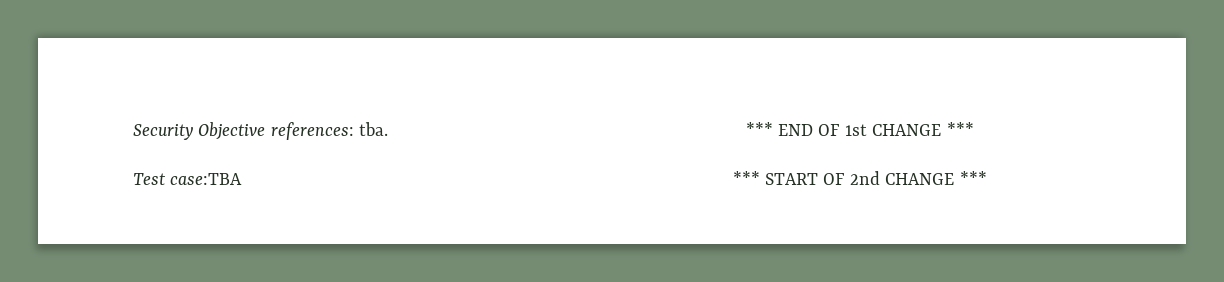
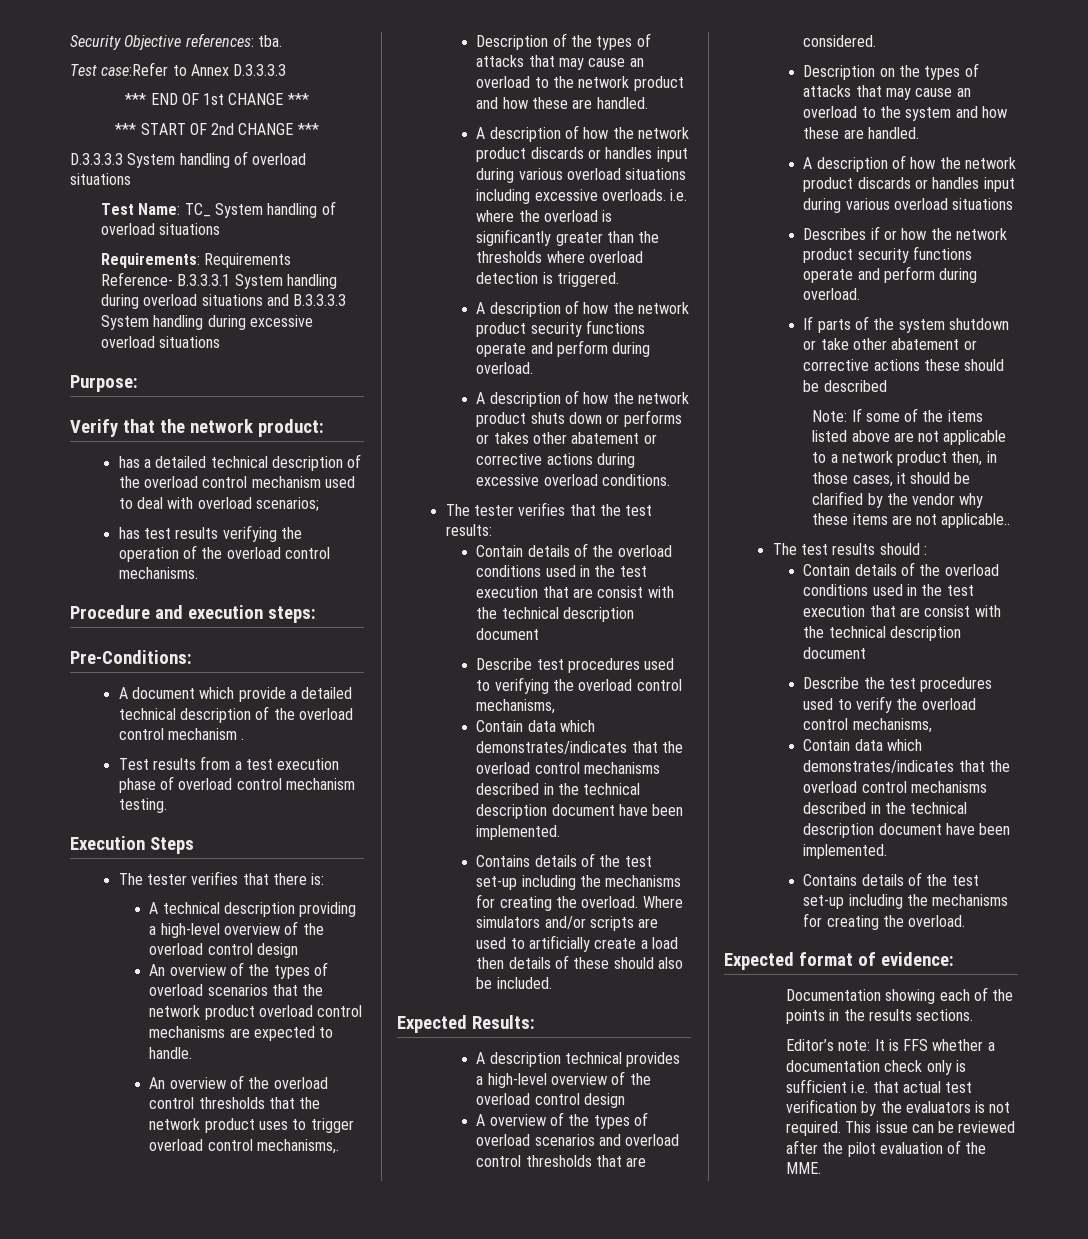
- Test case:TBA
+ Test case:Refer to Annex D.3.3.3.3
+ D.3.3.3.3 System handling of overload situations
+ Test Name: TC_ System handling of overload situations
+ Requirements: Requirements Reference- B.3.3.3.1 System handling during overload situations and B.3.3.3.3 System handling during excessive overload situations
+ Purpose:
+ Verify that the network product:
+ has a detailed technical description of the overload control mechanism used to deal with overload scenarios;
+ has test results verifying the operation of the overload control mechanisms.
+ Procedure and execution steps:
+ Pre-Conditions:
+ A document which provide a detailed technical description of the overload control mechanism .
+ Test results from a test execution phase of overload control mechanism testing.
+ Execution Steps
+ The tester verifies that there is:
+ A technical description providing a high-level overview of the overload control design
+ An overview of the types of overload scenarios that the network product overload control mechanisms are expected to handle.
+ An overview of the overload control thresholds that the network product uses to trigger overload control mechanisms,.
+ Description of the types of attacks that may cause an overload to the network product and how these are handled.
+ A description of how the network product discards or handles input during various overload situations including excessive overloads. i.e. where the overload is significantly greater than the thresholds where overload detection is triggered.
+ A description of how the network product security functions operate and perform during overload.
+ A description of how the network product shuts down or performs or takes other abatement or corrective actions during excessive overload conditions.
+ The tester verifies that the test results:
+ Contain details of the overload conditions used in the test execution that are consist with the technical description document
+ Describe test procedures used to verifying the overload control mechanisms,
+ Contain data which demonstrates/indicates that the overload control mechanisms described in the technical description document have been implemented.
+ Contains details of the test set-up including the mechanisms for creating the overload. Where simulators and/or scripts are used to artificially create a load then details of these should also be included.
+ Expected Results:
+ A description technical provides a high-level overview of the overload control design
+ A overview of the types of overload scenarios and overload control thresholds that are considered.
+ Description on the types of attacks that may cause an overload to the system and how these are handled.
+ A description of how the network product discards or handles input during various overload situations
+ Describes if or how the network product security functions operate and perform during overload.
+ If parts of the system shutdown or take other abatement or corrective actions these should be described
+ Note: If some of the items listed above are not applicable to a network product then, in those cases, it should be clarified by the vendor why these items are not applicable..
+ The test results should :
+ Contain details of the overload conditions used in the test execution that are consist with the technical description document
+ Describe the test procedures used to verify the overload control mechanisms,
+ Contain data which demonstrates/indicates that the overload control mechanisms described in the technical description document have been implemented.
+ Contains details of the test set-up including the mechanisms for creating the overload.
+ Expected format of evidence:
+ Documentation showing each of the points in the results sections.
+ Editor’s note: It is FFS whether a documentation check only is sufficient i.e. that actual test verification by the evaluators is not required. This issue can be reviewed after the pilot evaluation of the MME.

